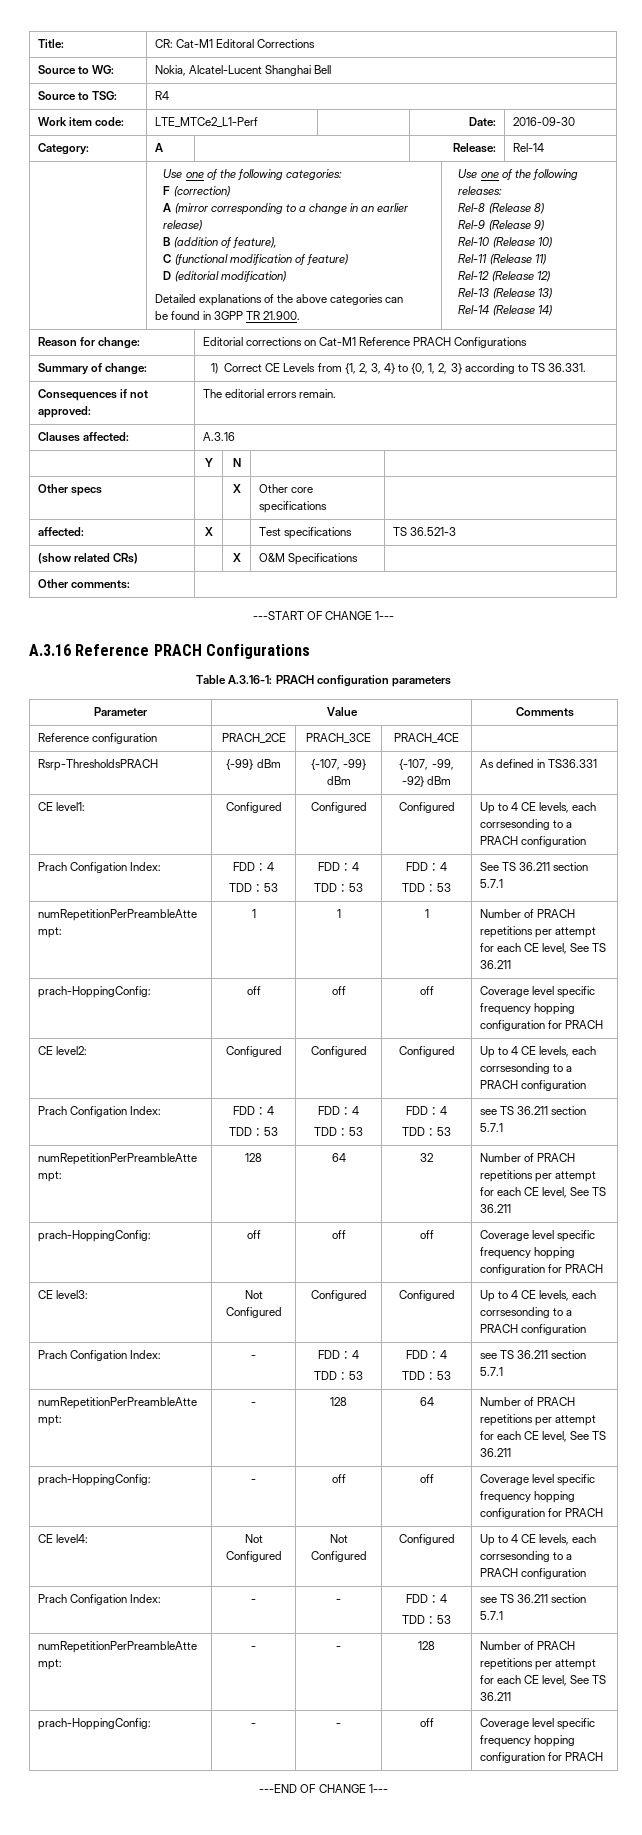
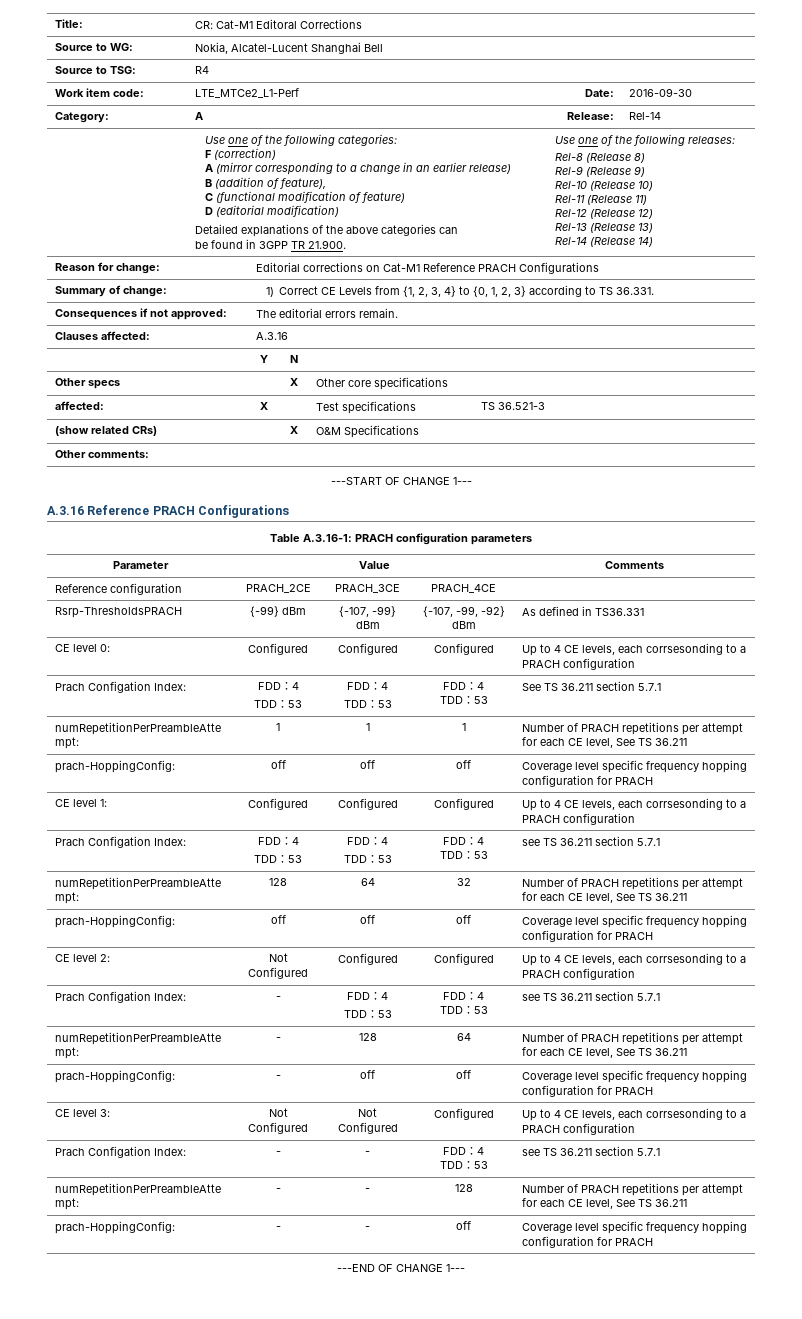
- CE level1: | Configured | Configured | Configured | Up to 4 CE levels, each corrsesonding to a PRACH configuration
+ CE level 0: | Configured | Configured | Configured | Up to 4 CE levels, each corrsesonding to a PRACH configuration
- CE level2: | Configured | Configured | Configured | Up to 4 CE levels, each corrsesonding to a PRACH configuration
+ CE level 1: | Configured | Configured | Configured | Up to 4 CE levels, each corrsesonding to a PRACH configuration
- CE level3: | Not Configured | Configured | Configured | Up to 4 CE levels, each corrsesonding to a PRACH configuration
+ CE level 2: | Not Configured | Configured | Configured | Up to 4 CE levels, each corrsesonding to a PRACH configuration
- CE level4: | Not Configured | Not Configured | Configured | Up to 4 CE levels, each corrsesonding to a PRACH configuration
+ CE level 3: | Not Configured | Not Configured | Configured | Up to 4 CE levels, each corrsesonding to a PRACH configuration

